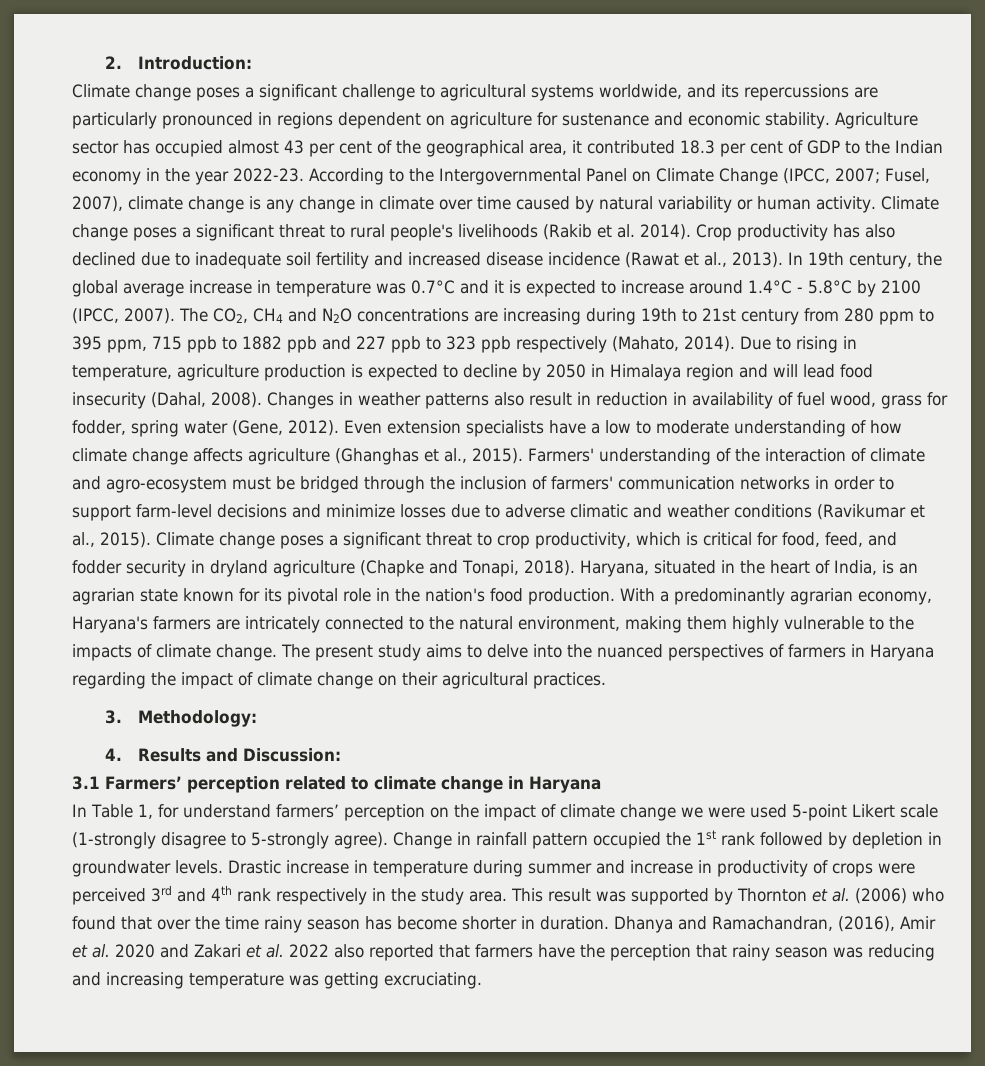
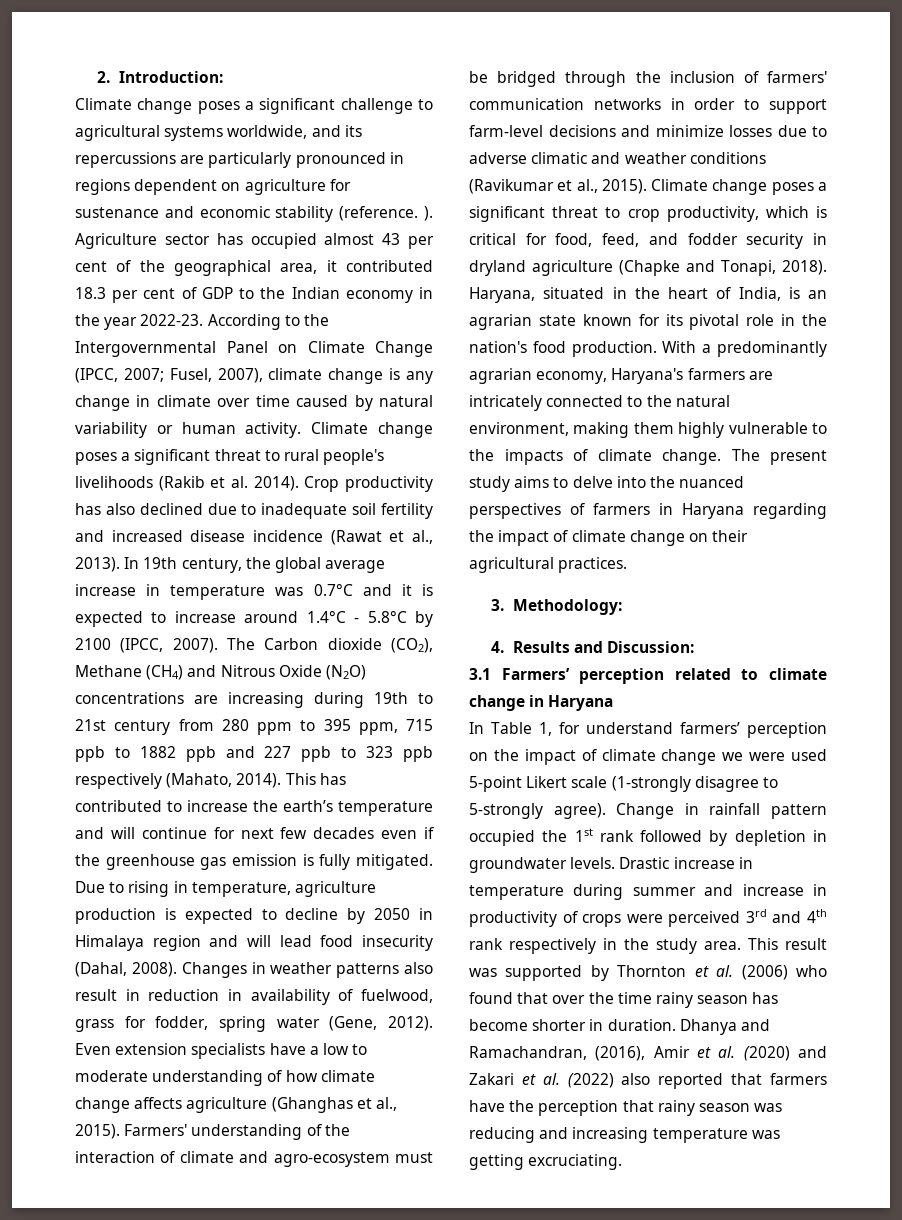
- Climate change poses a significant challenge to agricultural systems worldwide, and its repercussions are particularly pronounced in regions dependent on agriculture for sustenance and economic stability.
+ Climate change poses a significant challenge to agricultural systems worldwide, and its repercussions are particularly pronounced in regions dependent on agriculture for sustenance and economic stability (reference. ).
- The CO2, CH4 and N2O concentrations are increasing during 19th to 21st century from 280 ppm to 395 ppm, 715 ppb to 1882 ppb and 227 ppb to 323 ppb respectively (Mahato, 2014).
+ The Carbon dioxide (CO2), Methane (CH4) and Nitrous Oxide (N2O) concentrations are increasing during 19th to 21st century from 280 ppm to 395 ppm, 715 ppb to 1882 ppb and 227 ppb to 323 ppb respectively (Mahato, 2014).
+ This has contributed to increase the earth’s temperature and will continue for next few decades even if the greenhouse gas emission is fully mitigated.
- Changes in weather patterns also result in reduction in availability of fuel wood, grass for fodder, spring water (Gene, 2012).
+ Changes in weather patterns also result in reduction in availability of fuelwood, grass for fodder, spring water (Gene, 2012).
- Dhanya and Ramachandran, (2016), Amir et al. 2020 and Zakari et al. 2022 also reported that farmers have the perception that rainy season was reducing and increasing temperature was getting excruciating.
+ Dhanya and Ramachandran, (2016), Amir et al. (2020) and Zakari et al. (2022) also reported that farmers have the perception that rainy season was reducing and increasing temperature was getting excruciating.

